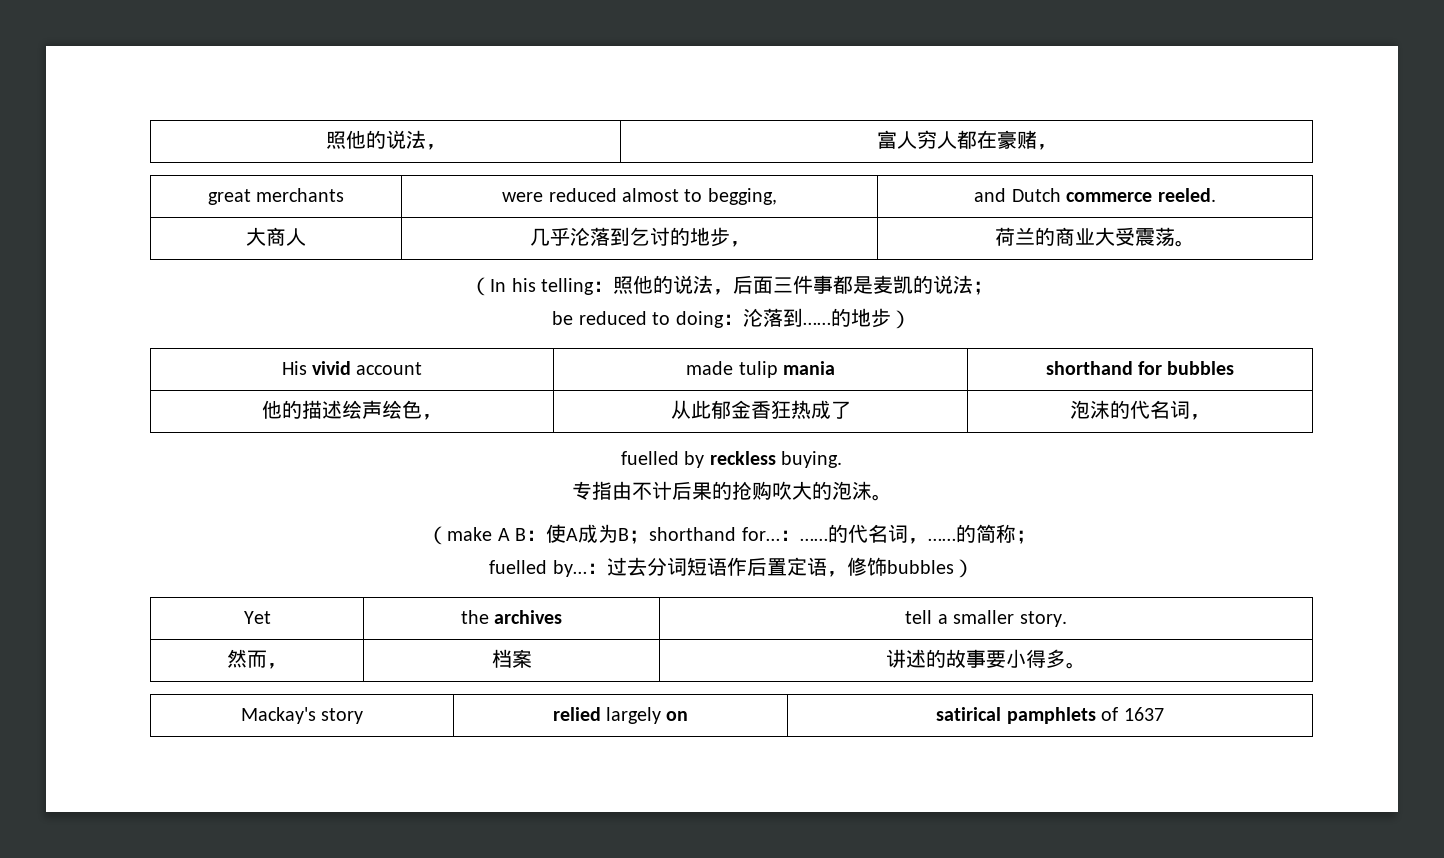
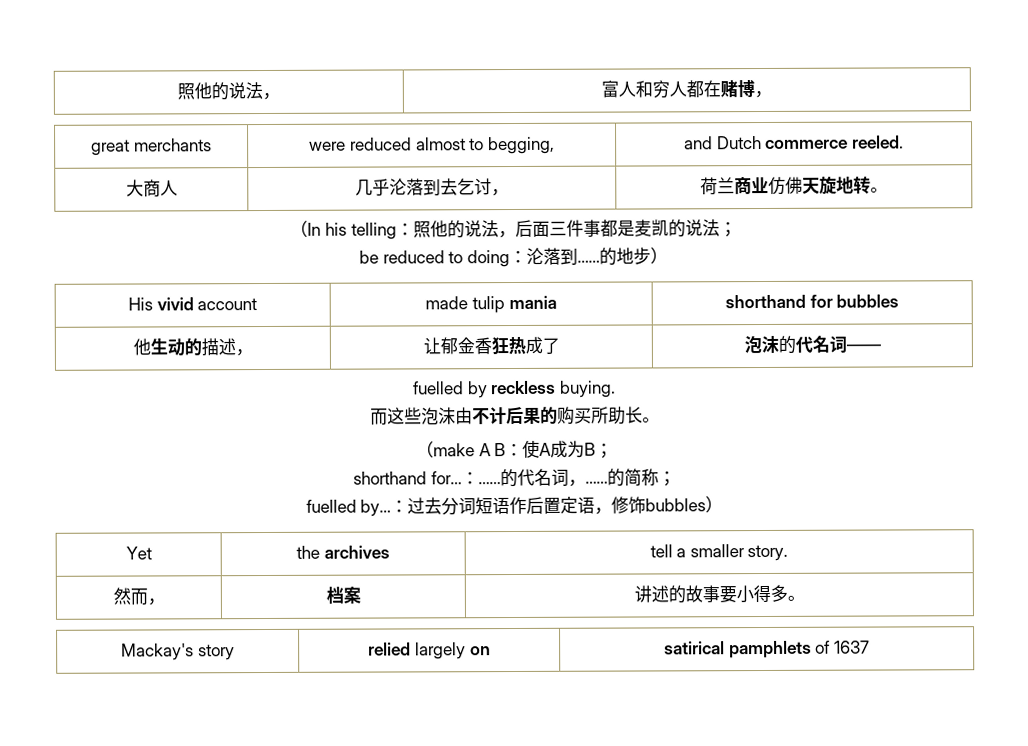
- 照他的说法， | 富人穷人都在豪赌，
+ 照他的说法， | 富人和穷人都在赌博，
- 大商人 | 几乎沦落到乞讨的地步， | 荷兰的商业大受震荡。
+ 大商人 | 几乎沦落到去乞讨， | 荷兰商业仿佛天旋地转。
- 他的描述绘声绘色， | 从此郁金香狂热成了 | 泡沫的代名词，
+ 他生动的描述， | 让郁金香狂热成了 | 泡沫的代名词——
- 专指由不计后果的抢购吹大的泡沫。
+ 而这些泡沫由不计后果的购买所助长。
- （make A B：使A成为B；shorthand for…
+ （make A B：使A成为B；
+ shorthand for…

